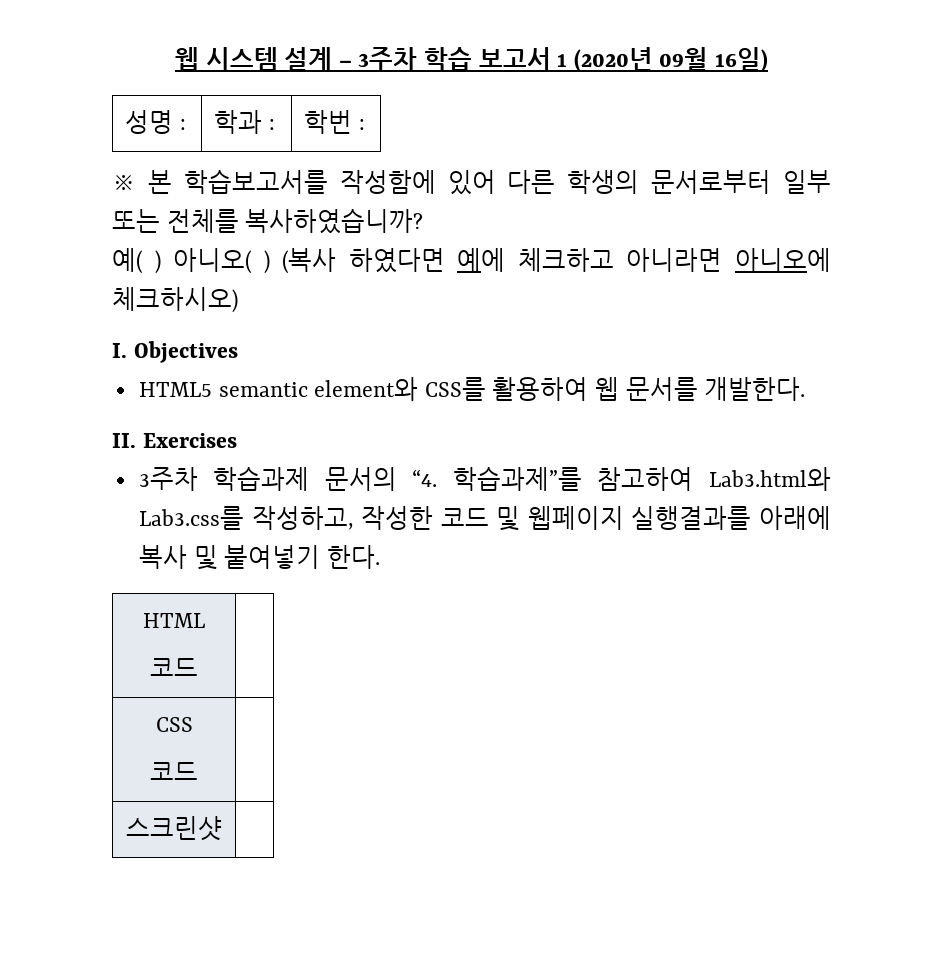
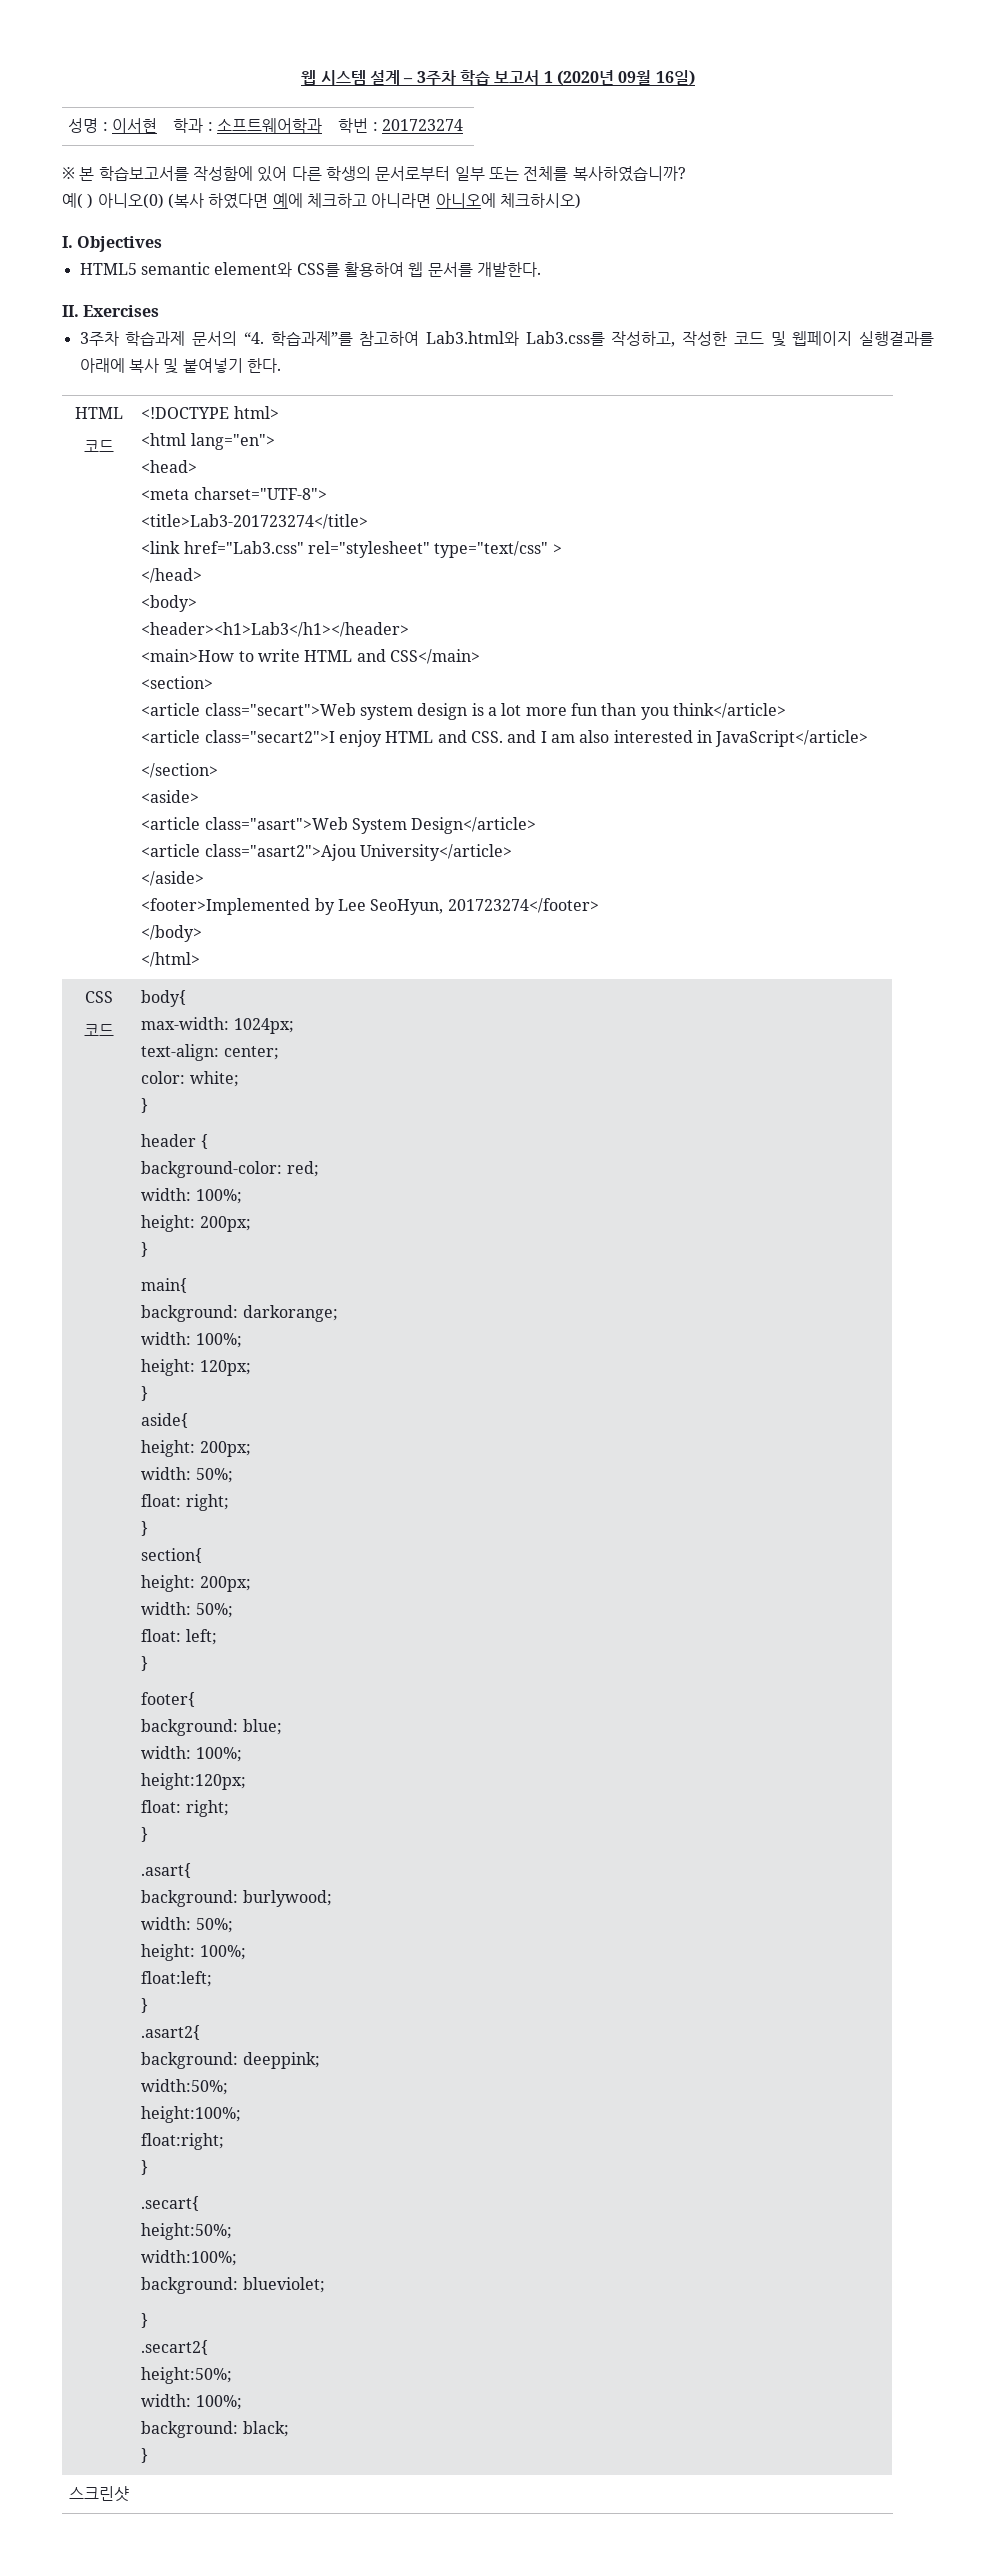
- 성명 : | 학과 : | 학번 :
+ 성명 : 이서현 | 학과 : 소프트웨어학과 | 학번 : 201723274
- 예( ) 아니오( ) (복사 하였다면 예에 체크하고 아니라면 아니오에 체크하시오)
+ 예( ) 아니오(0) (복사 하였다면 예에 체크하고 아니라면 아니오에 체크하시오)
+ <!DOCTYPE html>
+ <html lang="en">
+ <head>
+ <meta charset="UTF-8">
+ <title>Lab3-201723274</title>
+ <link href="Lab3.css" rel="stylesheet" type="text/css" >
+ </head>
+ <body>
+ <header><h1>Lab3</h1></header>
+ <main>How to write HTML and CSS</main>
+ <section>
+ <article class="secart">Web system design is a lot more fun than you think</article>
+ <article class="secart2">I enjoy HTML and CSS. and I am also interested in JavaScript</article>
+ </section>
+ <aside>
+ <article class="asart">Web System Design</article>
+ <article class="asart2">Ajou University</article>
+ </aside>
+ <footer>Implemented by Lee SeoHyun, 201723274</footer>
+ </body>
+ </html>
  CSS
- 코드 |
+ 코드 | body{
+ max-width: 1024px;
+ text-align: center;
+ color: white;
+ }
+ header {
+ background-color: red;
+ width: 100%;
+ height: 200px;
+ }
+ main{
+ background: darkorange;
+ width: 100%;
+ height: 120px;
+ }
+ aside{
+ height: 200px;
+ width: 50%;
+ float: right;
+ }
+ section{
+ height: 200px;
+ width: 50%;
+ float: left;
+ }
+ footer{
+ background: blue;
+ width: 100%;
+ height:120px;
+ float: right;
+ }
+ .asart{
+ background: burlywood;
+ width: 50%;
+ height: 100%;
+ float:left;
+ }
+ .asart2{
+ background: deeppink;
+ width:50%;
+ height:100%;
+ float:right;
+ }
+ .secart{
+ height:50%;
+ width:100%;
+ background: blueviolet;
+ }
+ .secart2{
+ height:50%;
+ width: 100%;
+ background: black;
+ }

